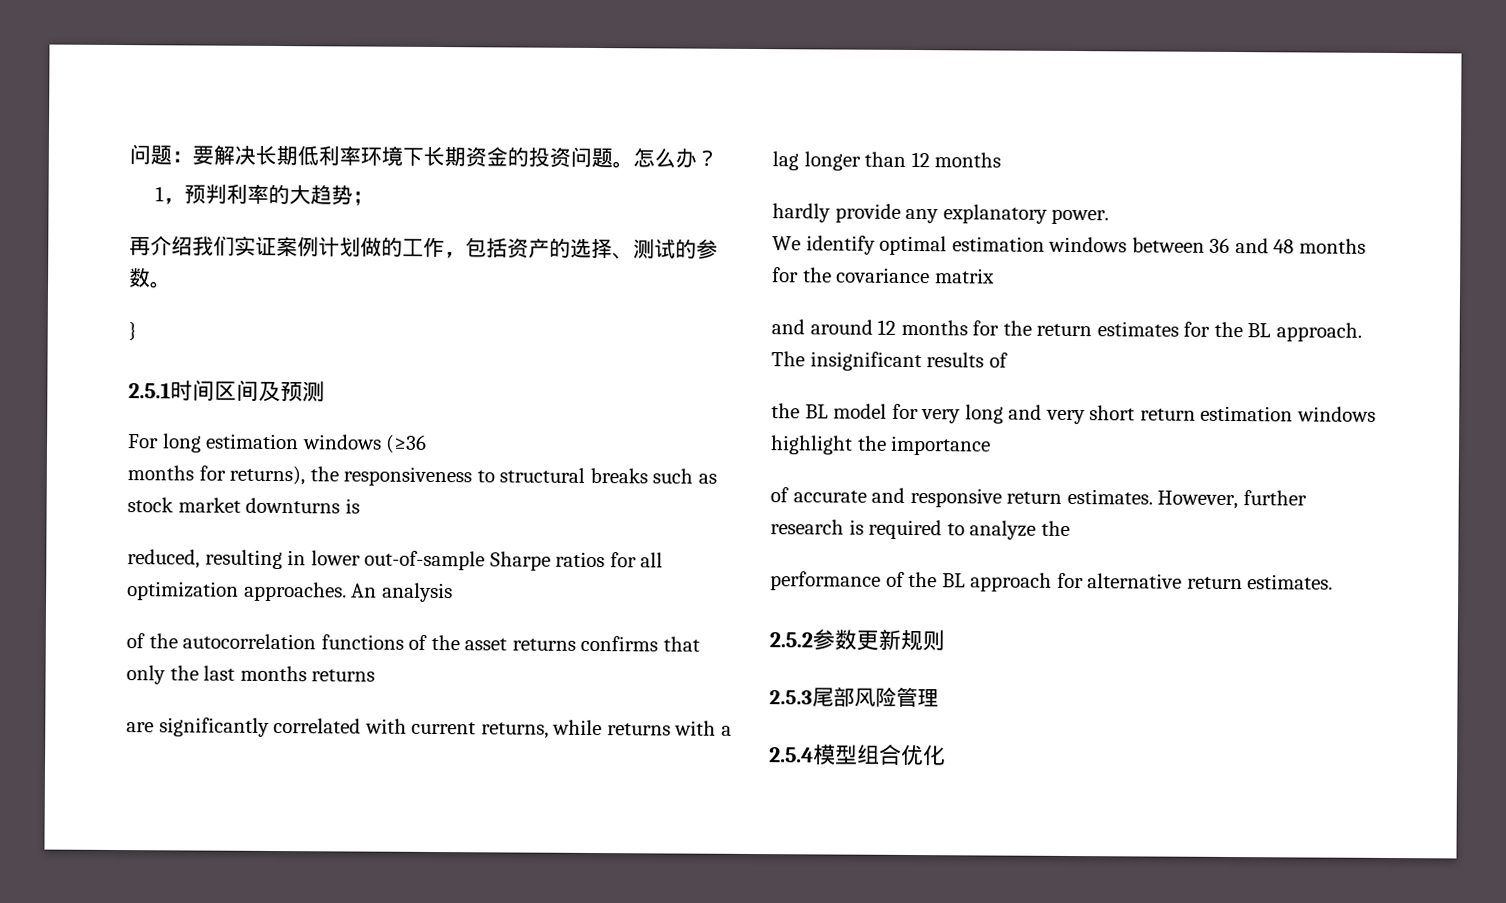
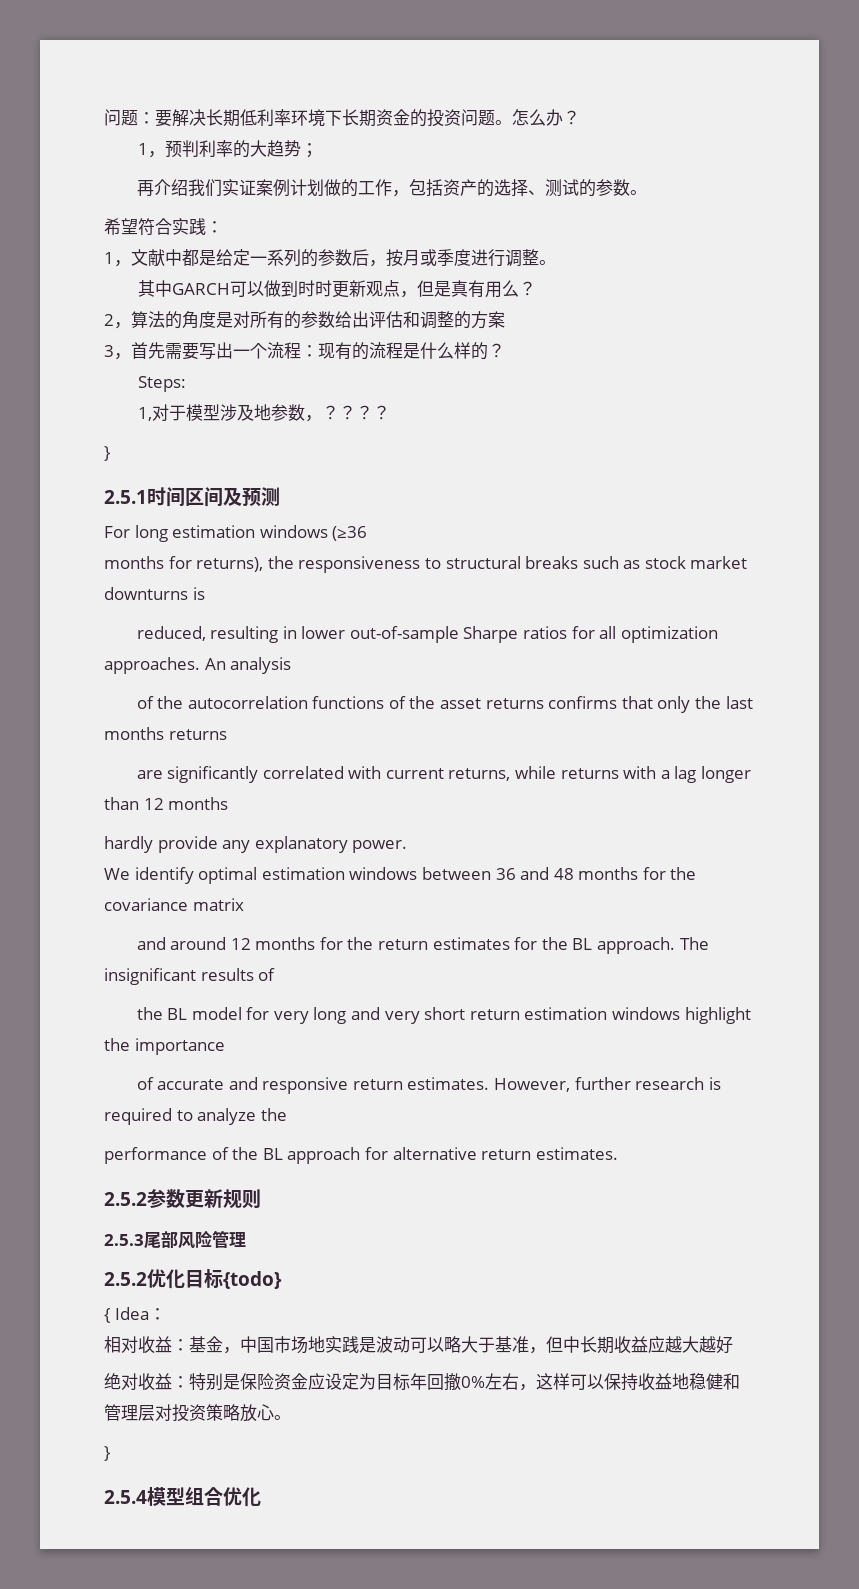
+ 希望符合实践：
+ 1，文献中都是给定一系列的参数后，按月或季度进行调整。
+ 其中GARCH可以做到时时更新观点，但是真有用么？
+ 2，算法的角度是对所有的参数给出评估和调整的方案
+ 3，首先需要写出一个流程：现有的流程是什么样的？
+ Steps:
+ 1,对于模型涉及地参数，？？？？
+ 2.5.2优化目标{todo}
+ { Idea：
+ 相对收益：基金，中国市场地实践是波动可以略大于基准，但中长期收益应越大越好
+ 绝对收益：特别是保险资金应设定为目标年回撤0%左右，这样可以保持收益地稳健和管理层对投资策略放心。
+ }

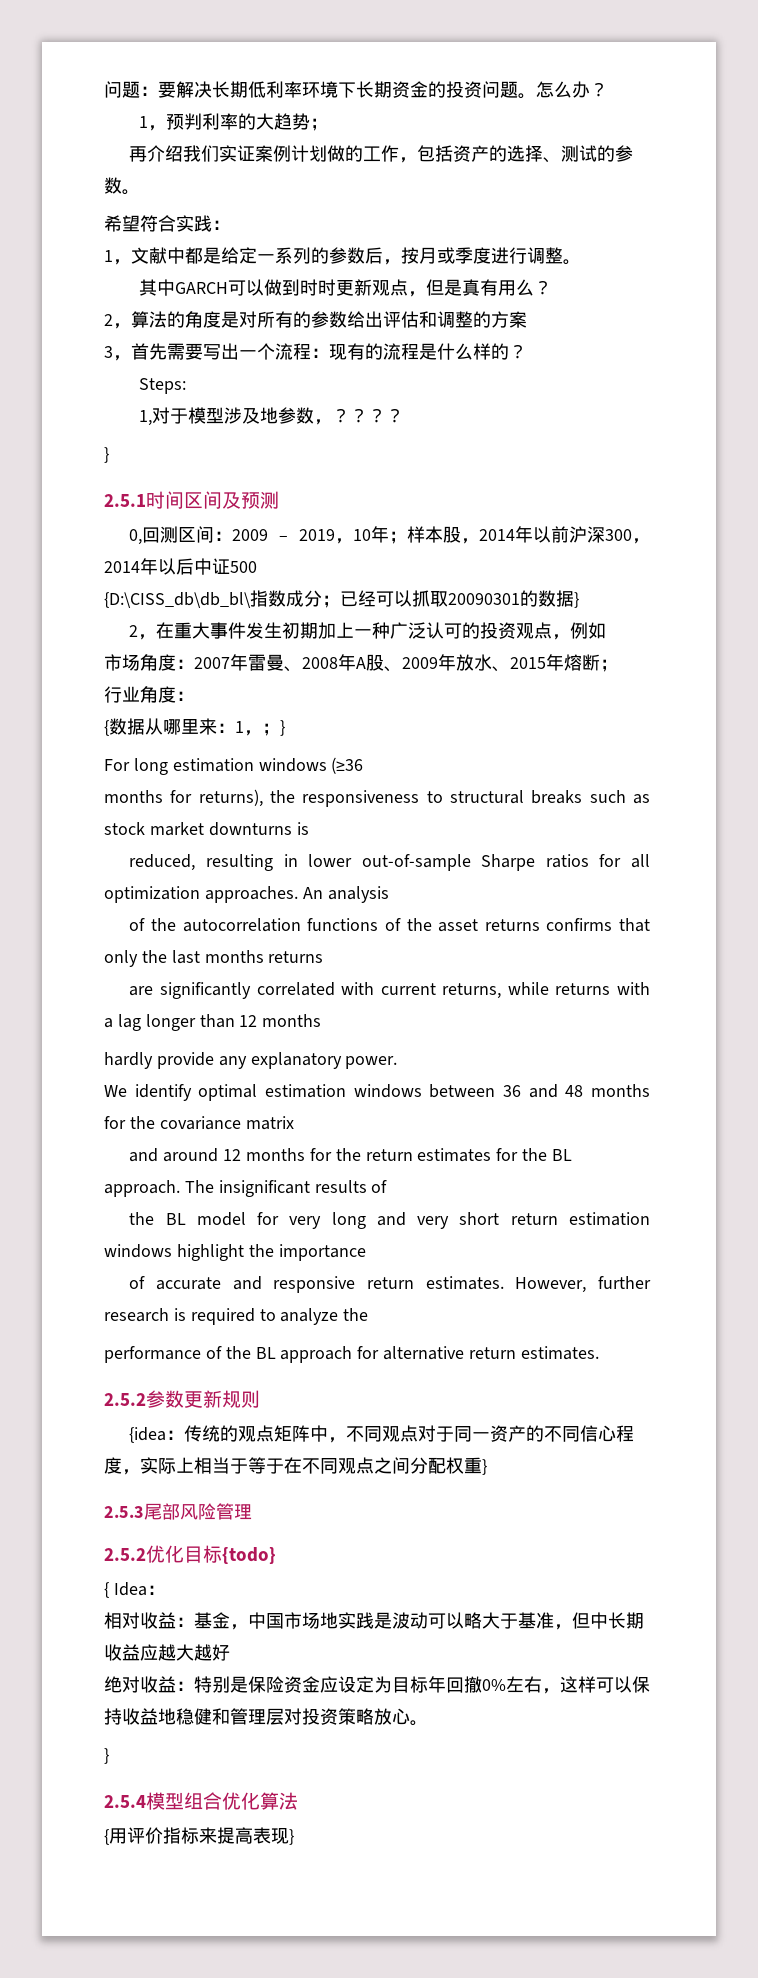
+ 0,回测区间：2009 – 2019，10年；样本股，2014年以前沪深300，2014年以后中证500
+ {D:\CISS_db\db_bl\指数成分；已经可以抓取20090301的数据}
+ 2，在重大事件发生初期加上一种广泛认可的投资观点，例如
+ 市场角度：2007年雷曼、2008年A股、2009年放水、2015年熔断；
+ 行业角度：
+ {数据从哪里来：1，；}
+ {idea：传统的观点矩阵中，不同观点对于同一资产的不同信心程度，实际上相当于等于在不同观点之间分配权重}
- 2.5.4模型组合优化
+ 2.5.4模型组合优化算法
+ {用评价指标来提高表现}

